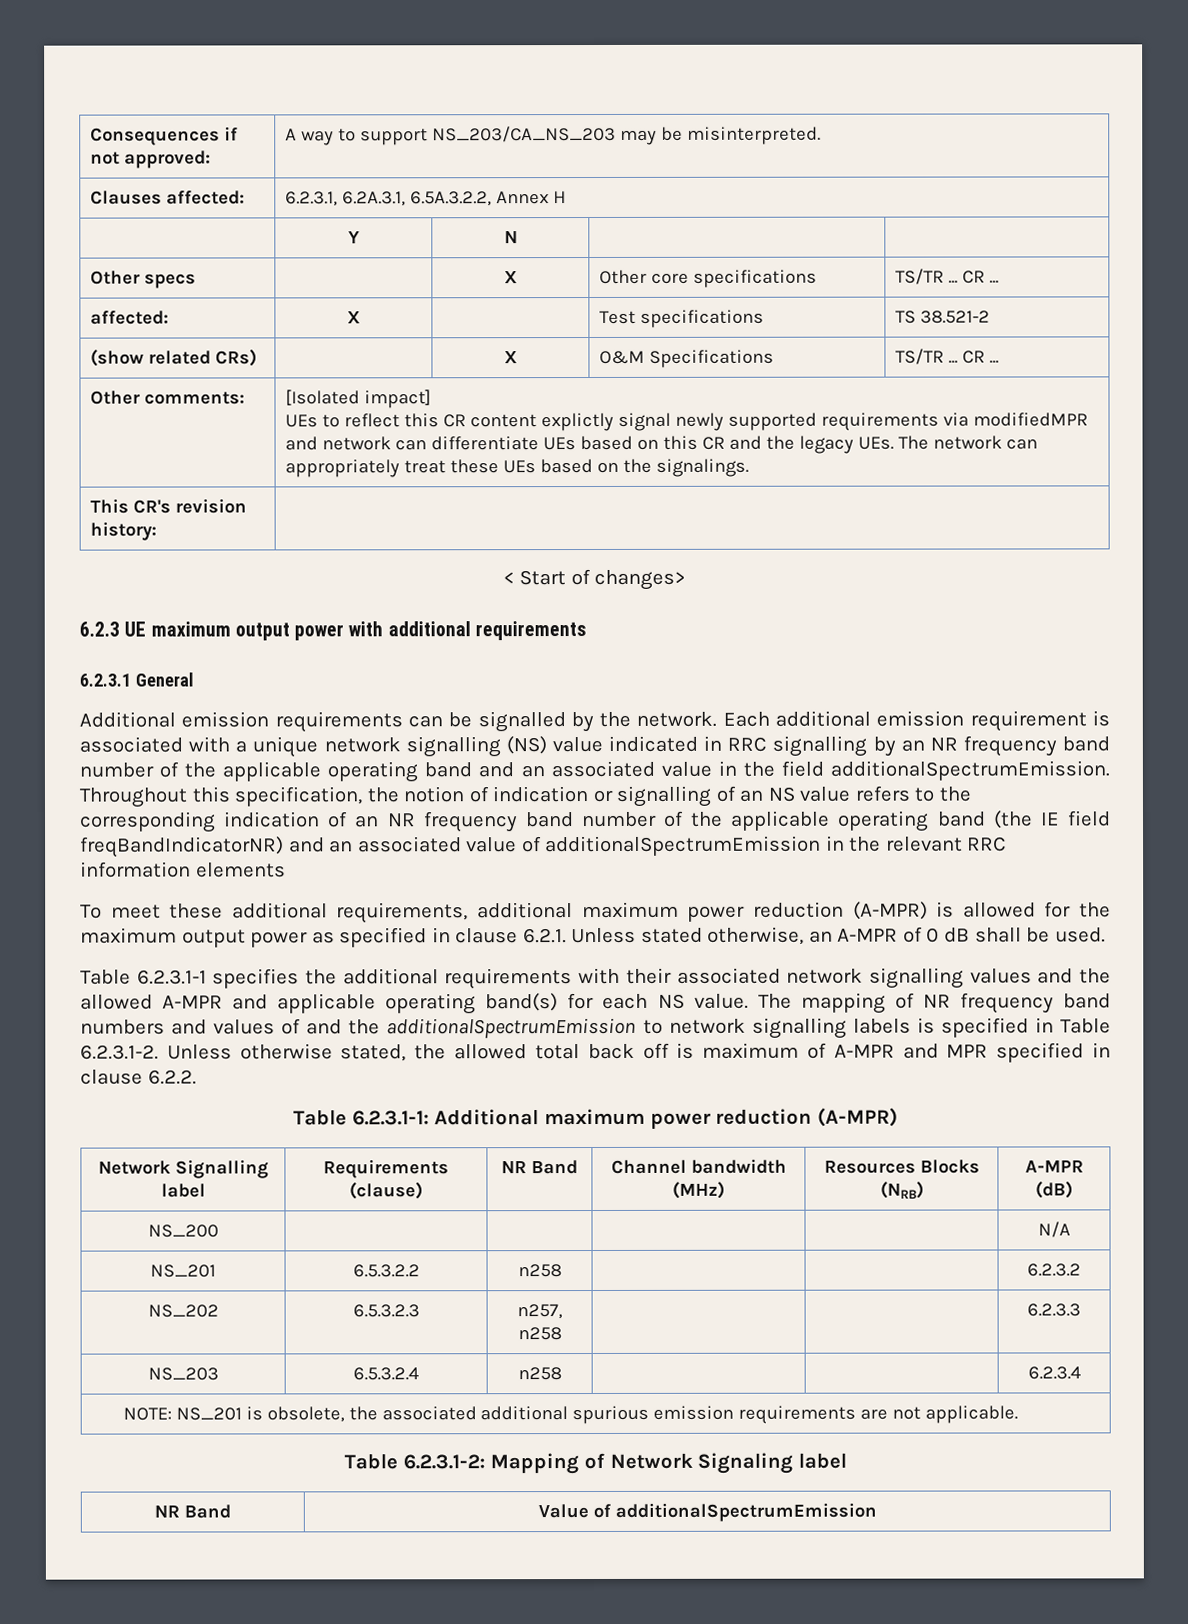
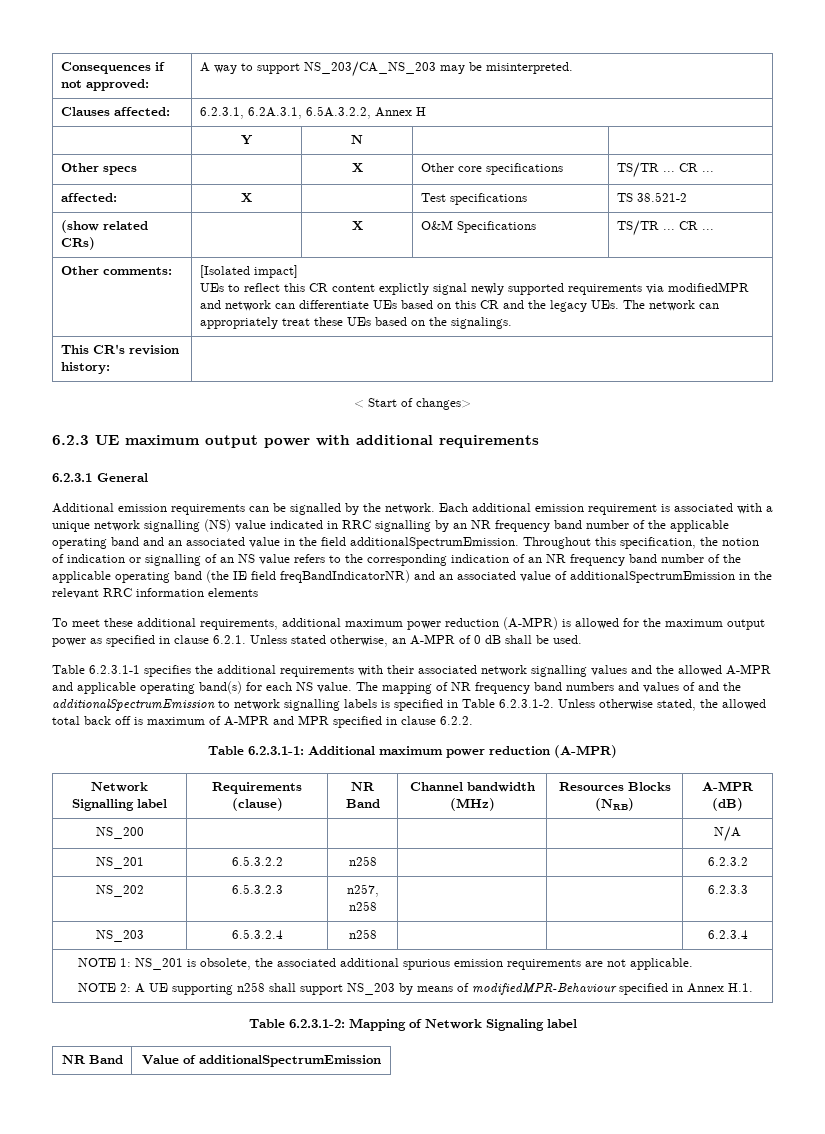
- NOTE: NS_201 is obsolete, the associated additional spurious emission requirements are not applicable.
+ NOTE 1: NS_201 is obsolete, the associated additional spurious emission requirements are not applicable.
+ NOTE 2: A UE supporting n258 shall support NS_203 by means of modifiedMPR-Behaviour specified in Annex H.1.

